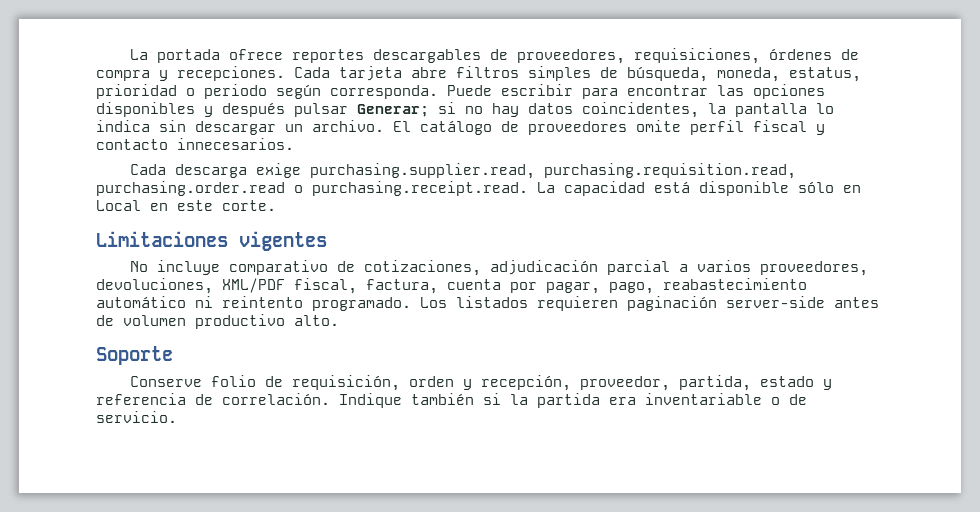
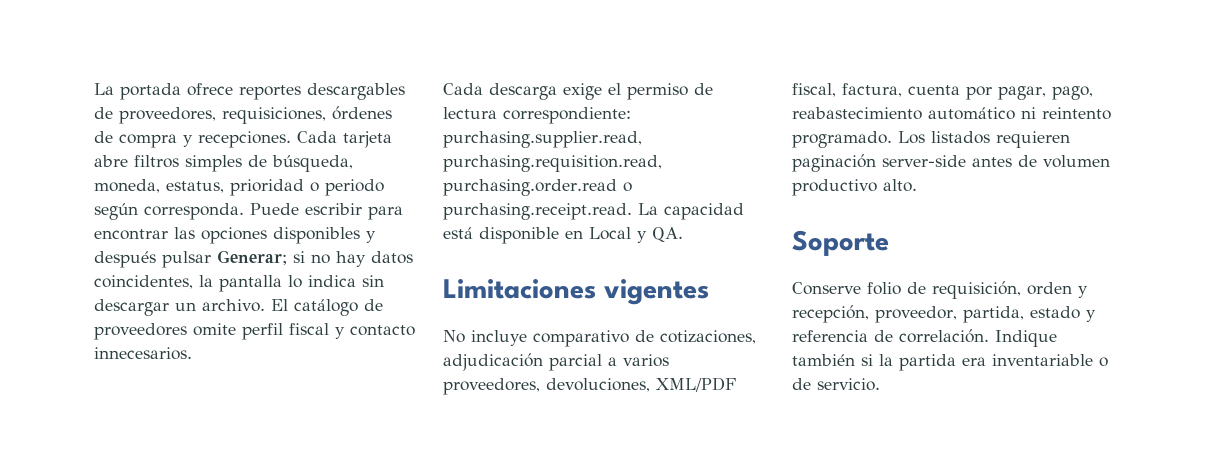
- Cada descarga exige purchasing.supplier.read, purchasing.requisition.read, purchasing.order.read o purchasing.receipt.read. La capacidad está disponible sólo en Local en este corte.
+ Cada descarga exige el permiso de lectura correspondiente: purchasing.supplier.read, purchasing.requisition.read, purchasing.order.read o purchasing.receipt.read. La capacidad está disponible en Local y QA.

